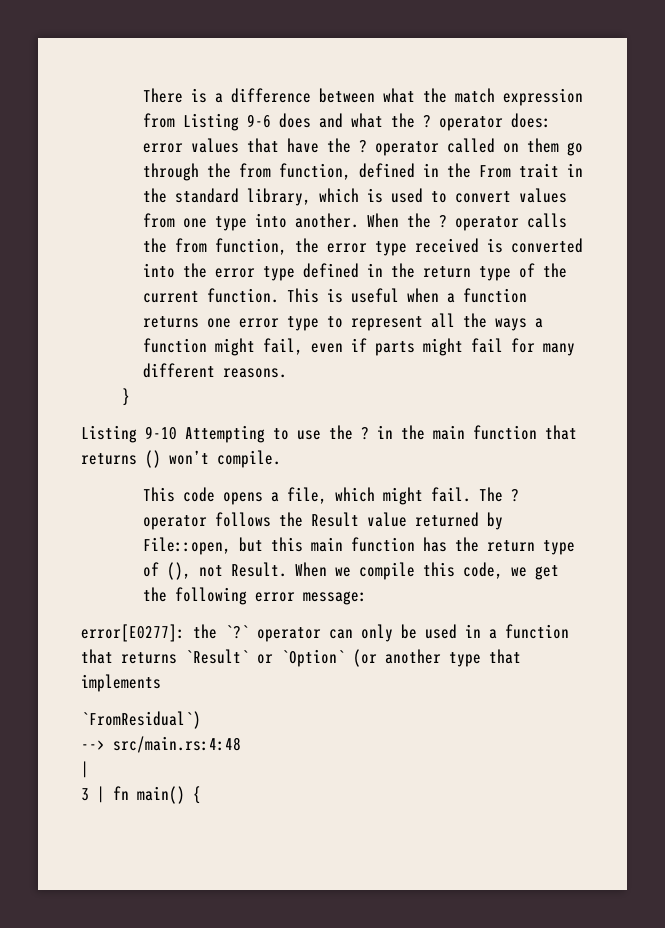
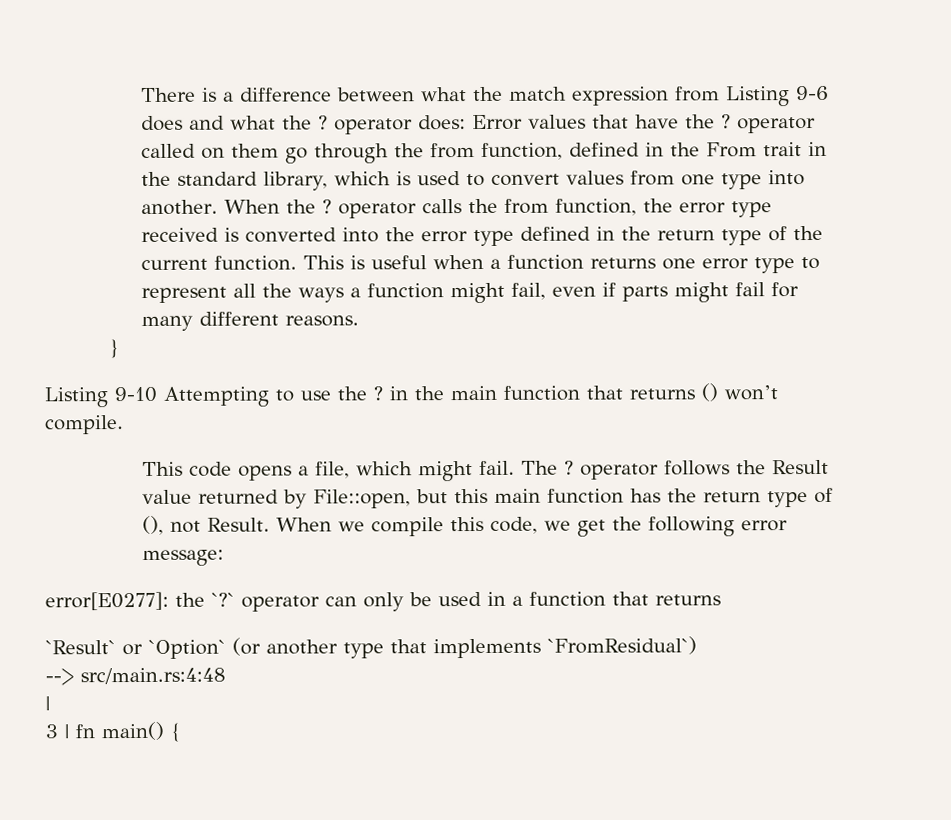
- There is a difference between what the match expression from Listing 9-6 does and what the ? operator does: error values that have the ? operator called on them go through the from function, defined in the From trait in the standard library, which is used to convert values from one type into another.
+ There is a difference between what the match expression from Listing 9-6 does and what the ? operator does: Error values that have the ? operator called on them go through the from function, defined in the From trait in the standard library, which is used to convert values from one type into another.
- error[E0277]: the `?` operator can only be used in a function that returns `Result` or `Option` (or another type that implements
- `FromResidual`)
+ error[E0277]: the `?` operator can only be used in a function that returns
+ `Result` or `Option` (or another type that implements `FromResidual`)

